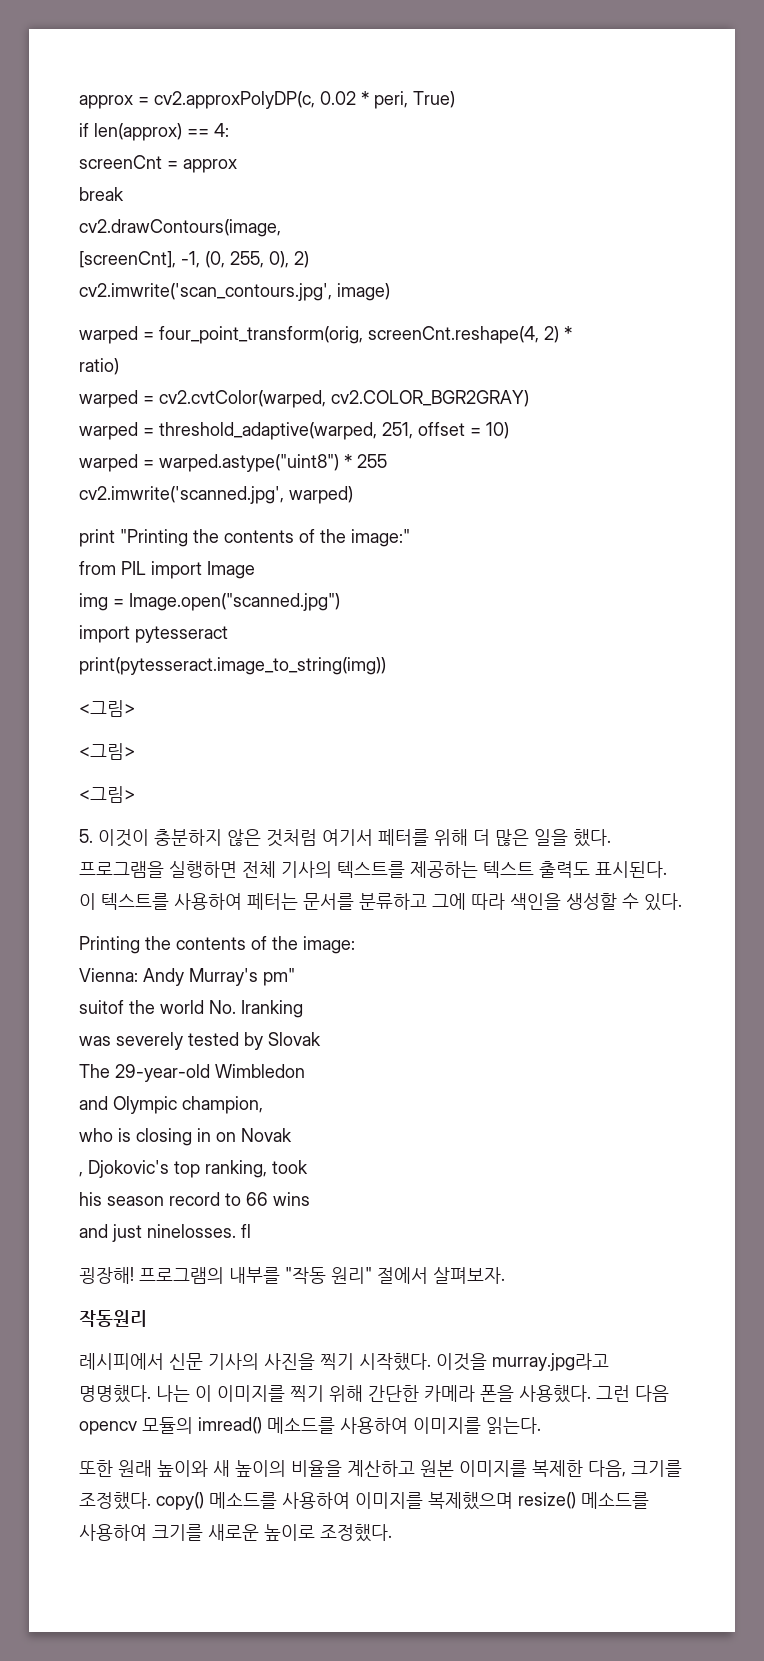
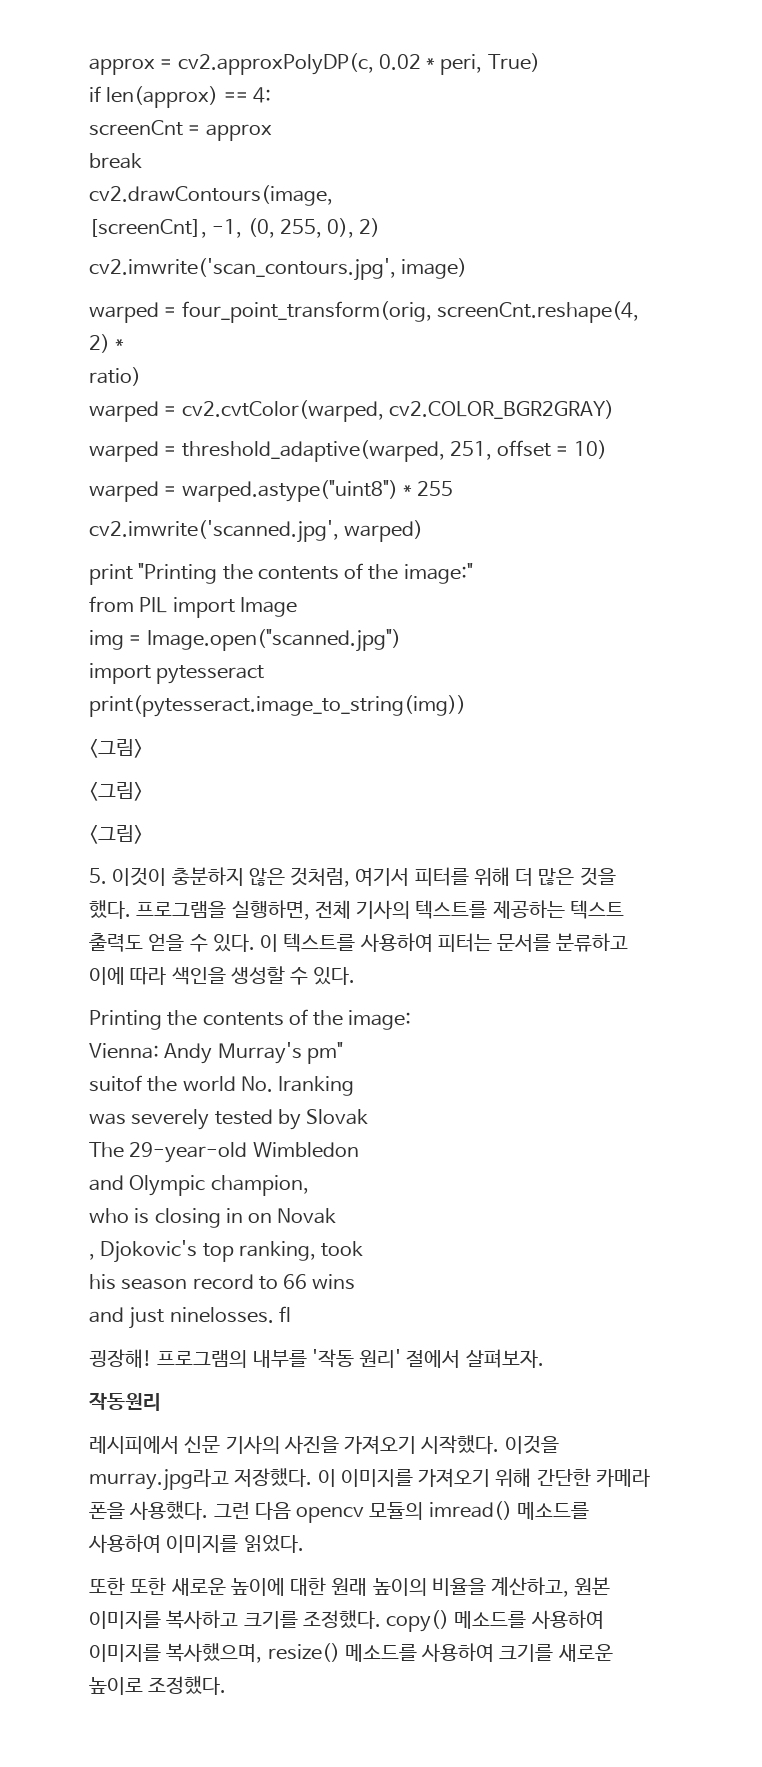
- 5. 이것이 충분하지 않은 것처럼 여기서 페터를 위해 더 많은 일을 했다.
+ 5. 이것이 충분하지 않은 것처럼, 여기서 피터를 위해 더 많은 것을 했다.
- 프로그램을 실행하면 전체 기사의 텍스트를 제공하는 텍스트 출력도 표시된다.
+ 프로그램을 실행하면, 전체 기사의 텍스트를 제공하는 텍스트 출력도 얻을 수 있다.
- 이 텍스트를 사용하여 페터는 문서를 분류하고 그에 따라 색인을 생성할 수 있다.
+ 이 텍스트를 사용하여 피터는 문서를 분류하고 이에 따라 색인을 생성할 수 있다.
- 프로그램의 내부를 "작동 원리" 절에서 살펴보자.
+ 프로그램의 내부를 '작동 원리' 절에서 살펴보자.
- 레시피에서 신문 기사의 사진을 찍기 시작했다.
+ 레시피에서 신문 기사의 사진을 가져오기 시작했다.
- 이것을 murray.jpg라고 명명했다. 나는 이 이미지를 찍기 위해 간단한 카메라 폰을 사용했다.
+ 이것을 murray.jpg라고 저장했다. 이 이미지를 가져오기 위해 간단한 카메라 폰을 사용했다.
- 그런 다음 opencv 모듈의 imread() 메소드를 사용하여 이미지를 읽는다.
- 또한 원래 높이와 새 높이의 비율을 계산하고 원본 이미지를 복제한 다음, 크기를 조정했다. copy() 메소드를 사용하여 이미지를 복제했으며 resize() 메소드를 사용하여 크기를 새로운 높이로 조정했다.
+ 그런 다음 opencv 모듈의 imread() 메소드를 사용하여 이미지를 읽었다.
+ 또한 또한 새로운 높이에 대한 원래 높이의 비율을 계산하고, 원본 이미지를 복사하고 크기를 조정했다. copy() 메소드를 사용하여 이미지를 복사했으며, resize() 메소드를 사용하여 크기를 새로운 높이로 조정했다.

